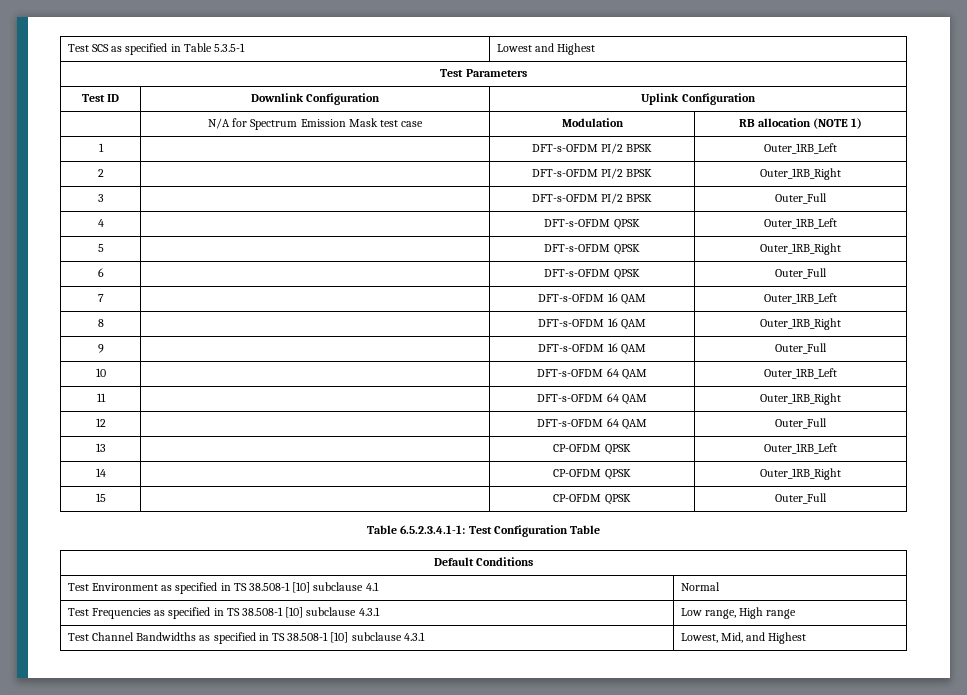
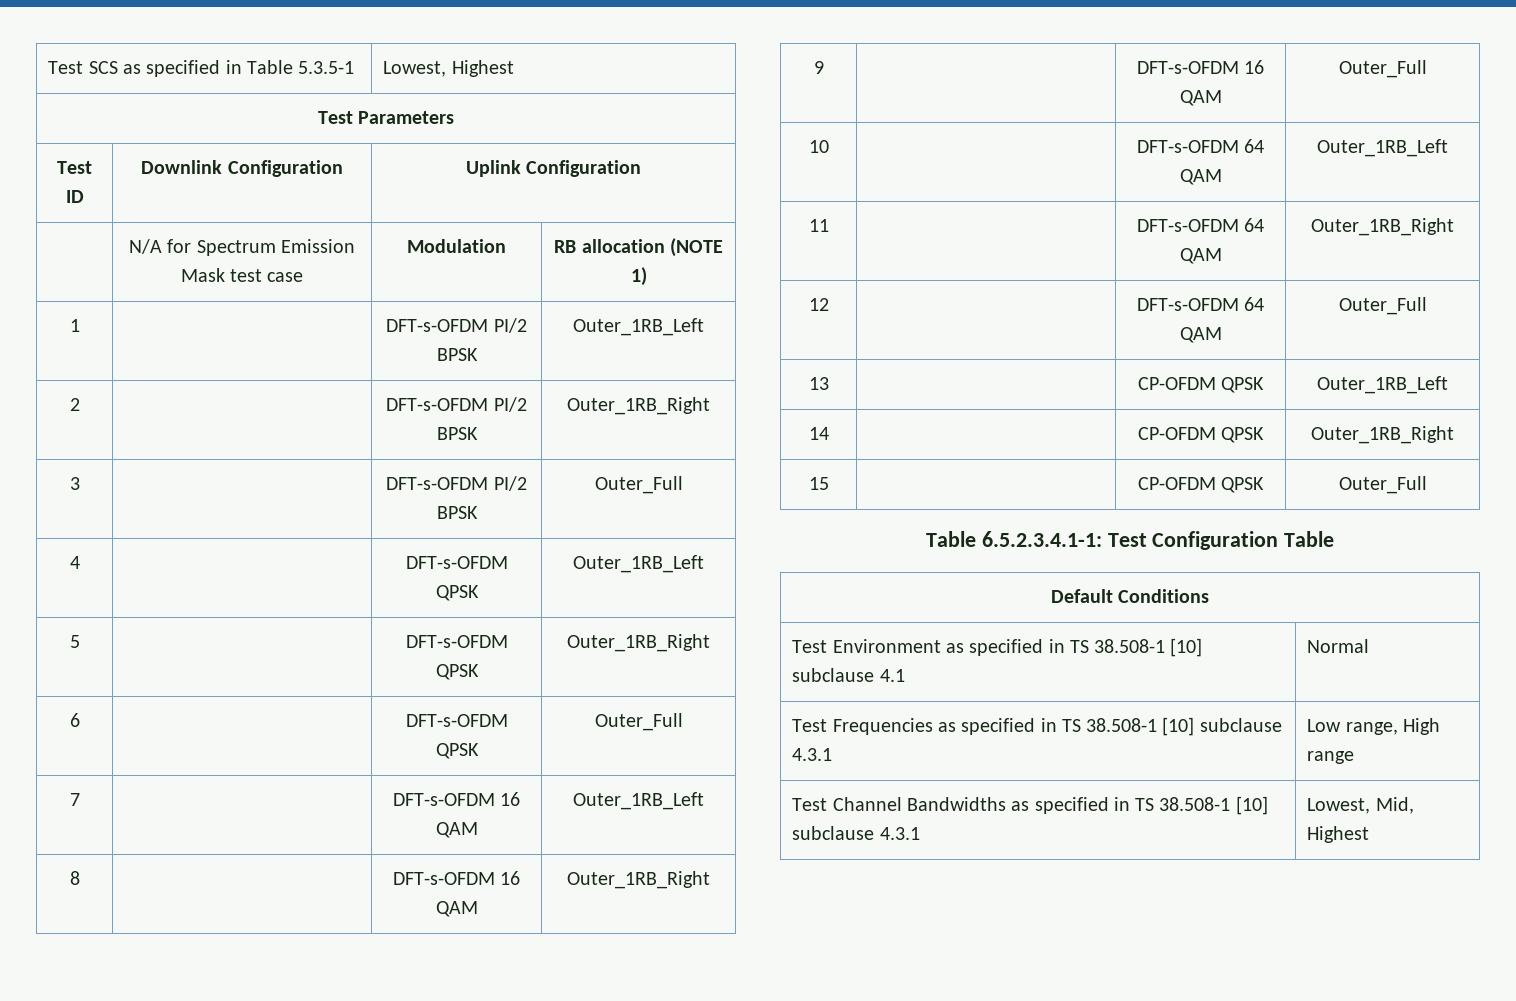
- Test SCS as specified in Table 5.3.5-1 | Lowest and Highest
+ Test SCS as specified in Table 5.3.5-1 | Lowest, Highest
- Test Channel Bandwidths as specified in TS 38.508-1 [10] subclause 4.3.1 | Lowest, Mid, and Highest
+ Test Channel Bandwidths as specified in TS 38.508-1 [10] subclause 4.3.1 | Lowest, Mid, Highest

